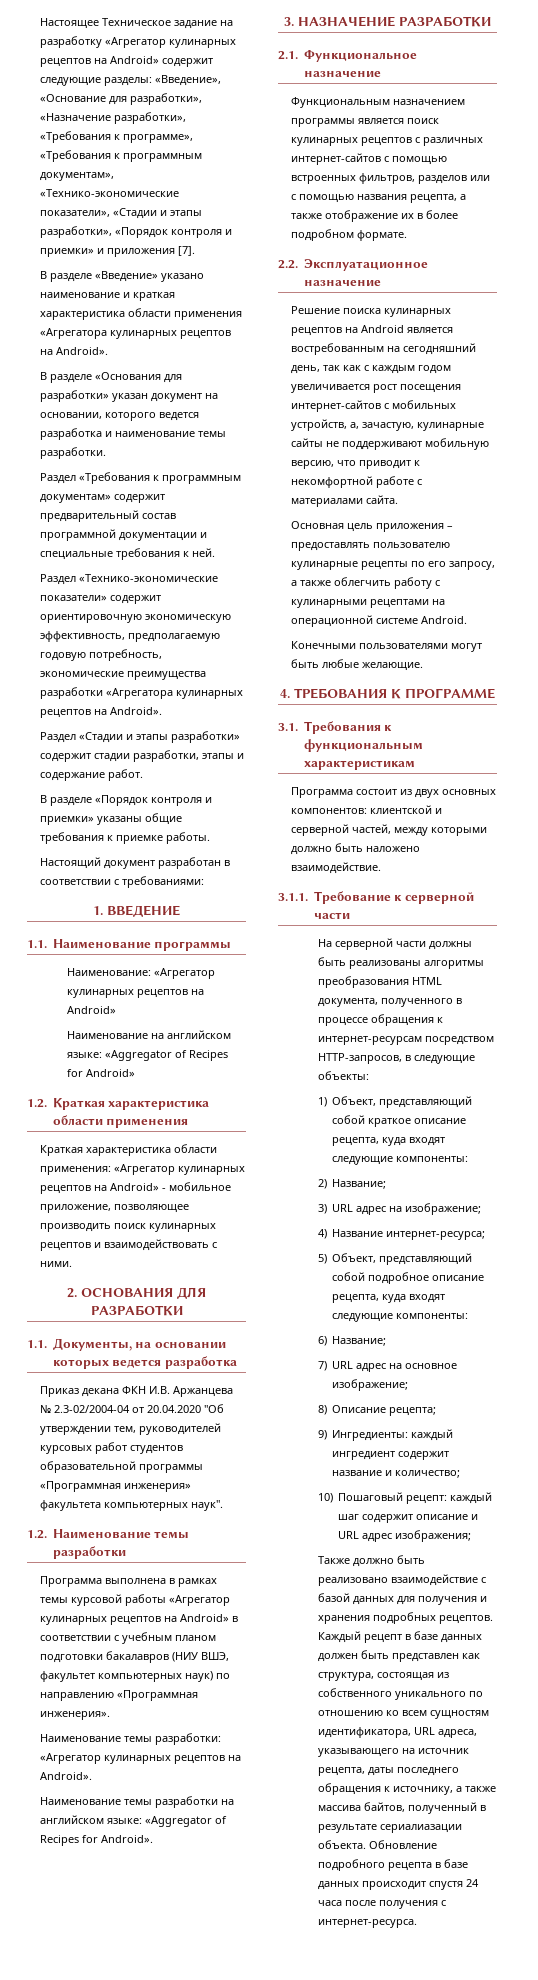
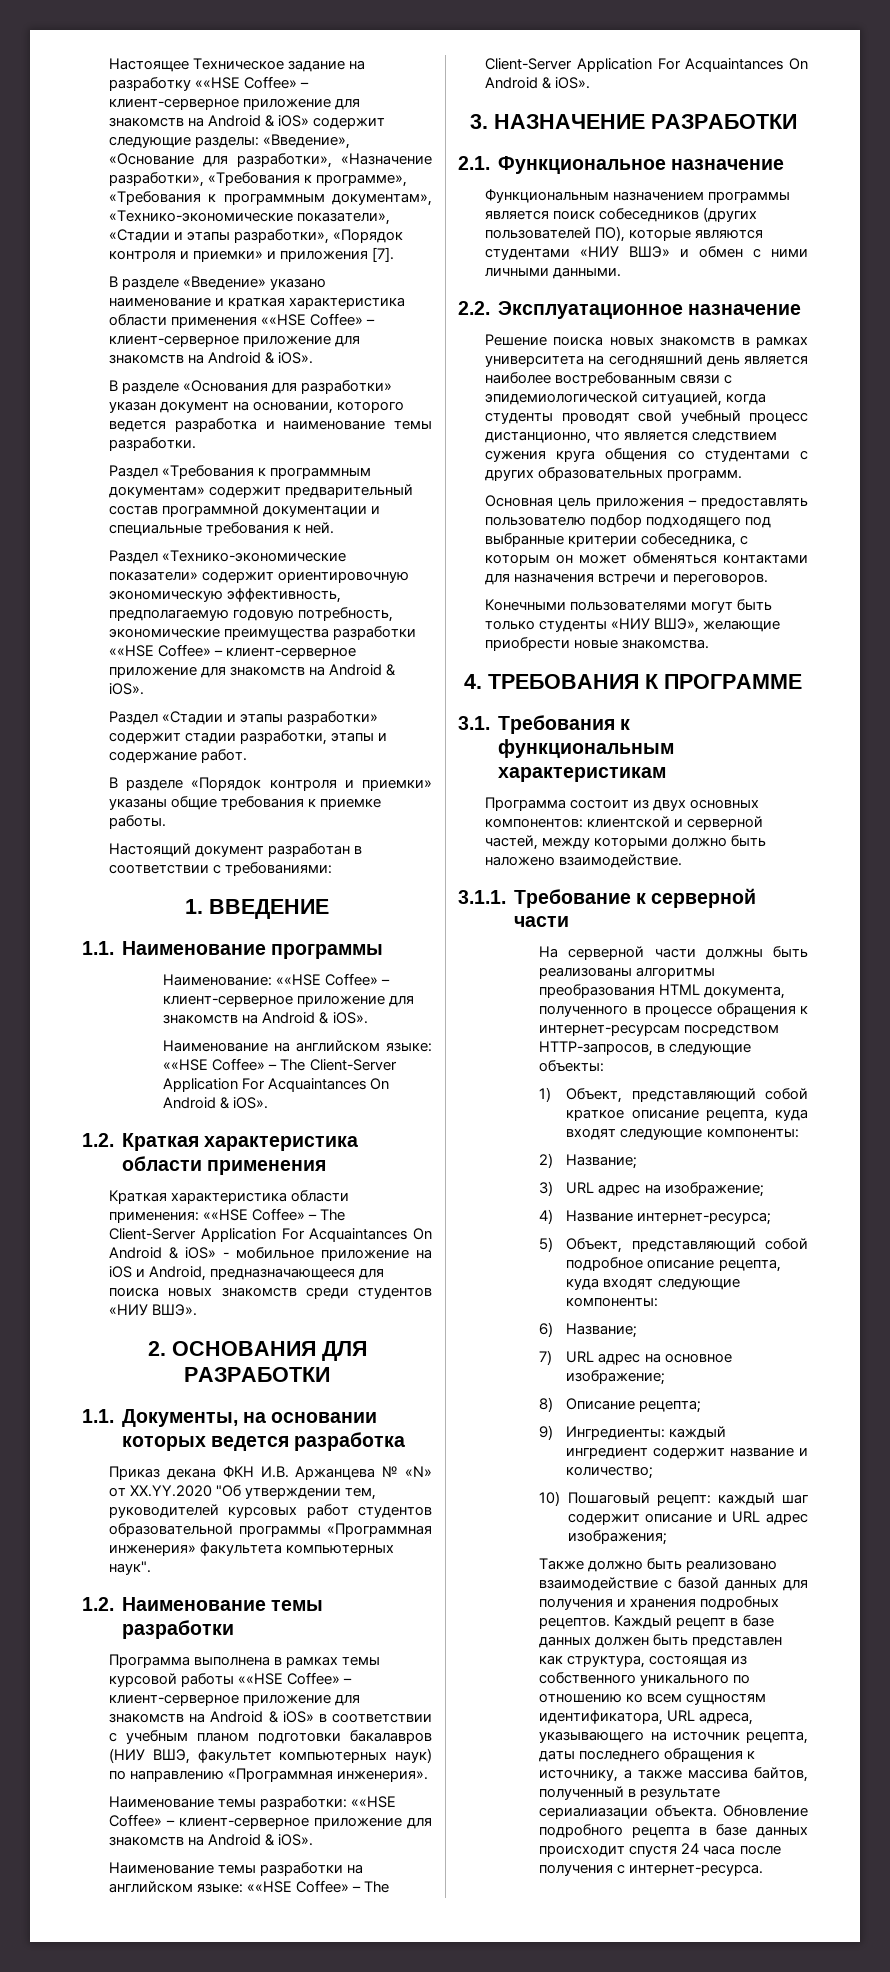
- Настоящее Техническое задание на разработку «Агрегатор кулинарных рецептов на Android» содержит следующие разделы: «Введение», «Основание для разработки», «Назначение разработки», «Требования к программе», «Требования к программным документам», «Технико-экономические показатели», «Стадии и этапы разработки», «Порядок контроля и приемки» и приложения [7].
+ Настоящее Техническое задание на разработку ««HSE Coffee» – клиент-серверное приложение для знакомств на Android & iOS» содержит следующие разделы: «Введение», «Основание для разработки», «Назначение разработки», «Требования к программе», «Требования к программным документам», «Технико-экономические показатели», «Стадии и этапы разработки», «Порядок контроля и приемки» и приложения [7].
- В разделе «Введение» указано наименование и краткая характеристика области применения «Агрегатора кулинарных рецептов на Android».
+ В разделе «Введение» указано наименование и краткая характеристика области применения ««HSE Coffee» – клиент-серверное приложение для знакомств на Android & iOS».
- Раздел «Технико-экономические показатели» содержит ориентировочную экономическую эффективность, предполагаемую годовую потребность, экономические преимущества разработки «Агрегатора кулинарных рецептов на Android».
+ Раздел «Технико-экономические показатели» содержит ориентировочную экономическую эффективность, предполагаемую годовую потребность, экономические преимущества разработки ««HSE Coffee» – клиент-серверное приложение для знакомств на Android & iOS».
- Наименование: «Агрегатор кулинарных рецептов на Android»
- Наименование на английском языке: «Aggregator of Recipes for Android»
+ Наименование: ««HSE Coffee» – клиент-серверное приложение для знакомств на Android & iOS».
+ Наименование на английском языке: ««HSE Coffee» – The Client-Server Application For Acquaintances On Android & iOS».
- Краткая характеристика области применения: «Агрегатор кулинарных рецептов на Android» - мобильное приложение, позволяющее производить поиск кулинарных рецептов и взаимодействовать с ними.
+ Краткая характеристика области применения: ««HSE Coffee» – The Client-Server Application For Acquaintances On Android & iOS» - мобильное приложение на iOS и Android, предназначающееся для поиска новых знакомств среди студентов «НИУ ВШЭ».
- Приказ декана ФКН И.В. Аржанцева № 2.3-02/2004-04 от 20.04.2020 "Об утверждении тем, руководителей курсовых работ студентов образовательной программы «Программная инженерия» факультета компьютерных наук".
+ Приказ декана ФКН И.В. Аржанцева № «N» от XX.YY.2020 "Об утверждении тем, руководителей курсовых работ студентов образовательной программы «Программная инженерия» факультета компьютерных наук".
- Программа выполнена в рамках темы курсовой работы «Агрегатор кулинарных рецептов на Android» в соответствии с учебным планом подготовки бакалавров (НИУ ВШЭ, факультет компьютерных наук) по направлению «Программная инженерия».
+ Программа выполнена в рамках темы курсовой работы ««HSE Coffee» – клиент-серверное приложение для знакомств на Android & iOS» в соответствии с учебным планом подготовки бакалавров (НИУ ВШЭ, факультет компьютерных наук) по направлению «Программная инженерия».
- Наименование темы разработки: «Агрегатор кулинарных рецептов на Android».
+ Наименование темы разработки: ««HSE Coffee» – клиент-серверное приложение для знакомств на Android & iOS».
- Наименование темы разработки на английском языке: «Aggregator of Recipes for Android».
+ Наименование темы разработки на английском языке: ««HSE Coffee» – The Client-Server Application For Acquaintances On Android & iOS».
- Функциональным назначением программы является поиск кулинарных рецептов с различных интернет-сайтов с помощью встроенных фильтров, разделов или с помощью названия рецепта, а также отображение их в более подробном формате.
+ Функциональным назначением программы является поиск собеседников (других пользователей ПО), которые являются студентами «НИУ ВШЭ» и обмен с ними личными данными.
- Решение поиска кулинарных рецептов на Android является востребованным на сегодняшний день, так как с каждым годом увеличивается рост посещения интернет-сайтов с мобильных устройств, а, зачастую, кулинарные сайты не поддерживают мобильную версию, что приводит к некомфортной работе с материалами сайта.
+ Решение поиска новых знакомств в рамках университета на сегодняшний день является наиболее востребованным связи с эпидемиологической ситуацией, когда студенты проводят свой учебный процесс дистанционно, что является следствием сужения круга общения со студентами с других образовательных программ.
- Основная цель приложения – предоставлять пользователю кулинарные рецепты по его запросу, а также облегчить работу с кулинарными рецептами на операционной системе Android.
- Конечными пользователями могут быть любые желающие.
+ Основная цель приложения – предоставлять пользователю подбор подходящего под выбранные критерии собеседника, с которым он может обменяться контактами для назначения встречи и переговоров.
+ Конечными пользователями могут быть только студенты «НИУ ВШЭ», желающие приобрести новые знакомства.

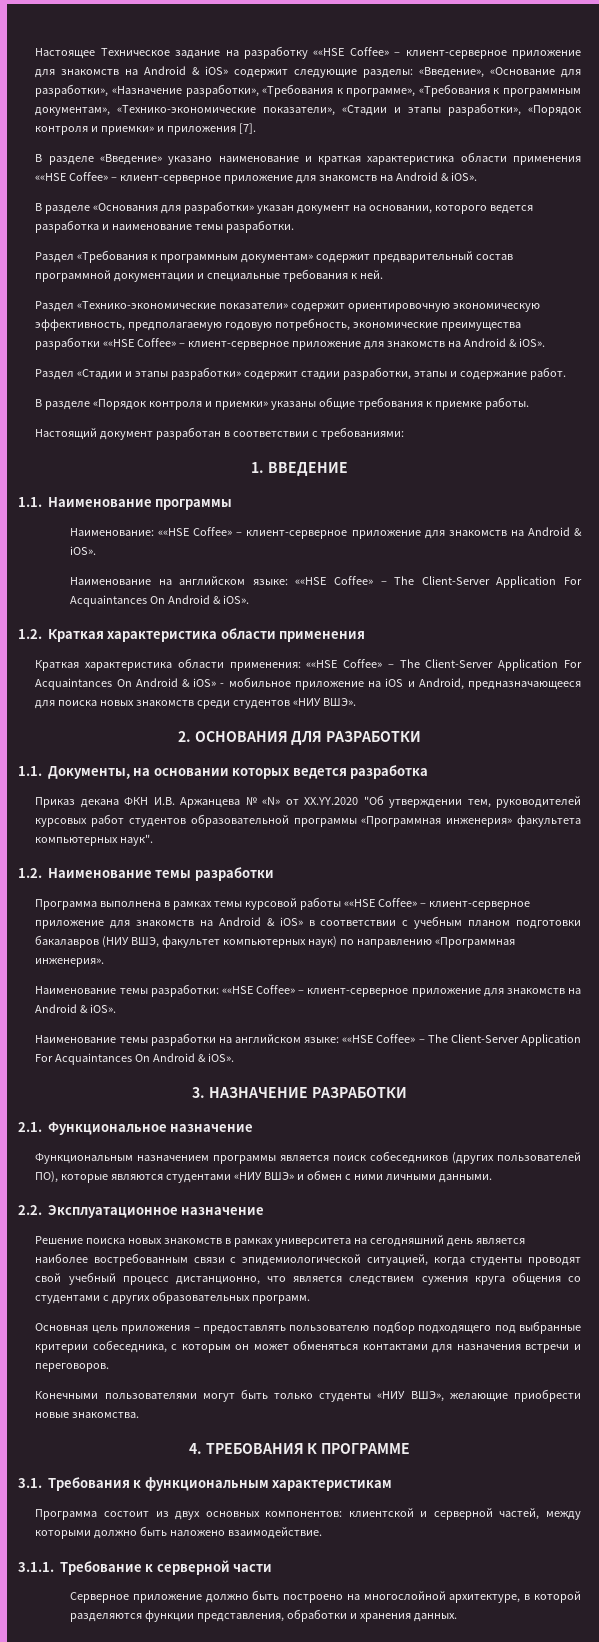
- На серверной части должны быть реализованы алгоритмы преобразования HTML документа, полученного в процессе обращения к интернет-ресурсам посредством HTTP-запросов, в следующие объекты:
- 1) Объект, представляющий собой краткое описание рецепта, куда входят следующие компоненты:
- 2) Название;
- 3) URL адрес на изображение;
- 4) Название интернет-ресурса;
- 5) Объект, представляющий собой подробное описание рецепта, куда входят следующие компоненты:
- 6) Название;
- 7) URL адрес на основное изображение;
- 8) Описание рецепта;
- 9) Ингредиенты: каждый ингредиент содержит название и количество;
- 10) Пошаговый рецепт: каждый шаг содержит описание и URL адрес изображения;
- Также должно быть реализовано взаимодействие с базой данных для получения и хранения подробных рецептов. Каждый рецепт в базе данных должен быть представлен как структура, состоящая из собственного уникального по отношению ко всем сущностям идентификатора, URL адреса, указывающего на источник рецепта, даты последнего обращения к источнику, а также массива байтов, полученный в результате сериалиазации объекта. Обновление подробного рецепта в базе данных происходит спустя 24 часа после получения с интернет-ресурса.
+ Серверное приложение должно быть построено на многослойной архитектуре, в которой разделяются функции представления, обработки и хранения данных.

